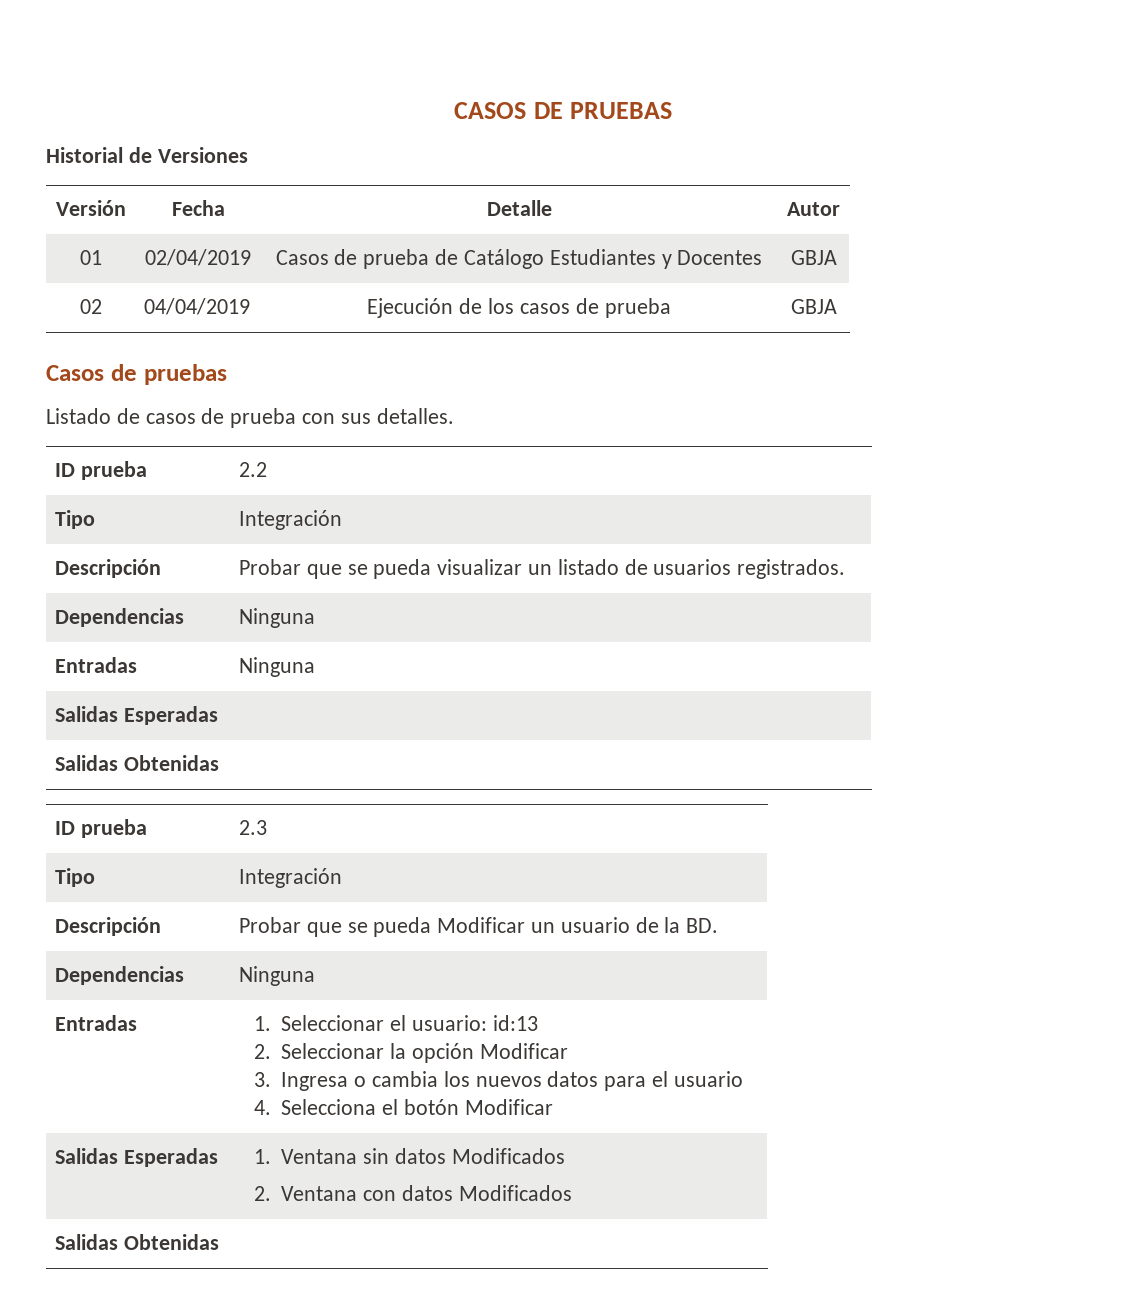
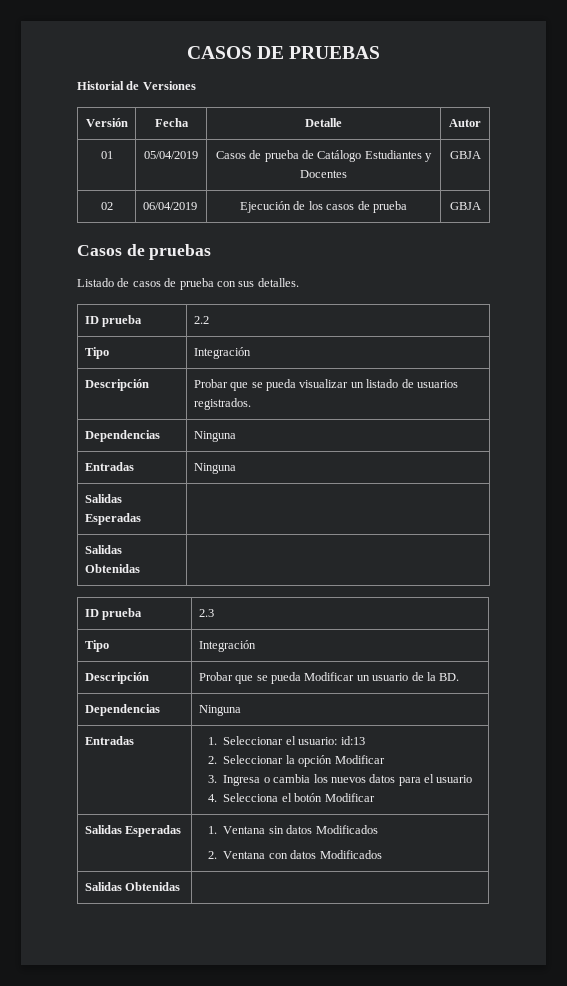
- 01 | 02/04/2019 | Casos de prueba de Catálogo Estudiantes y Docentes | GBJA
+ 01 | 05/04/2019 | Casos de prueba de Catálogo Estudiantes y Docentes | GBJA
- 02 | 04/04/2019 | Ejecución de los casos de prueba | GBJA
+ 02 | 06/04/2019 | Ejecución de los casos de prueba | GBJA

